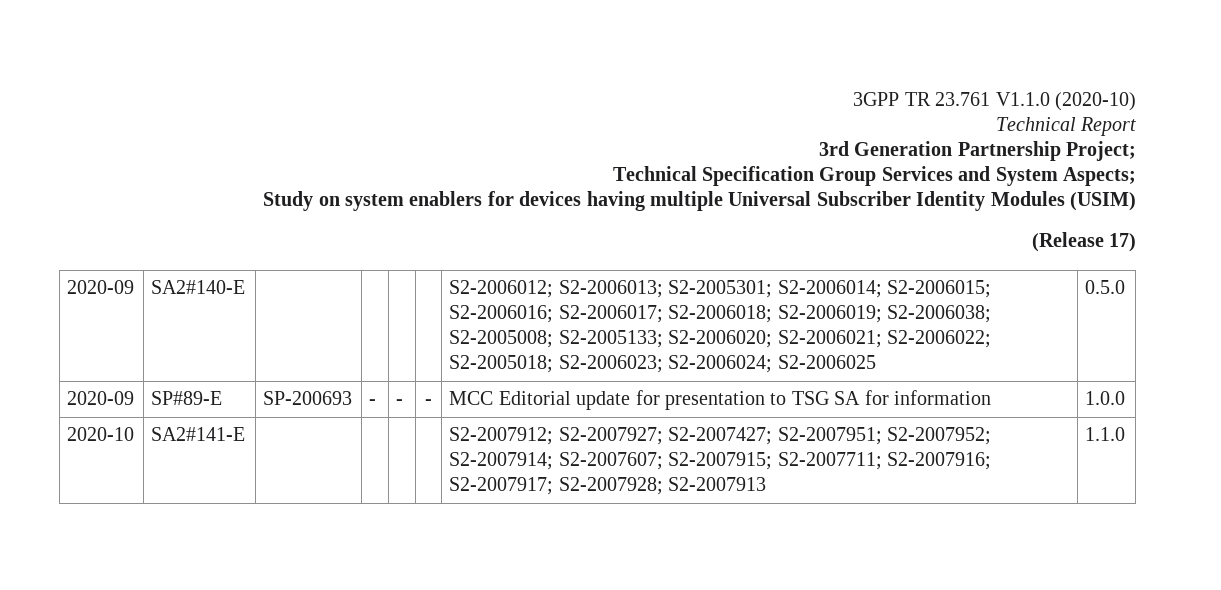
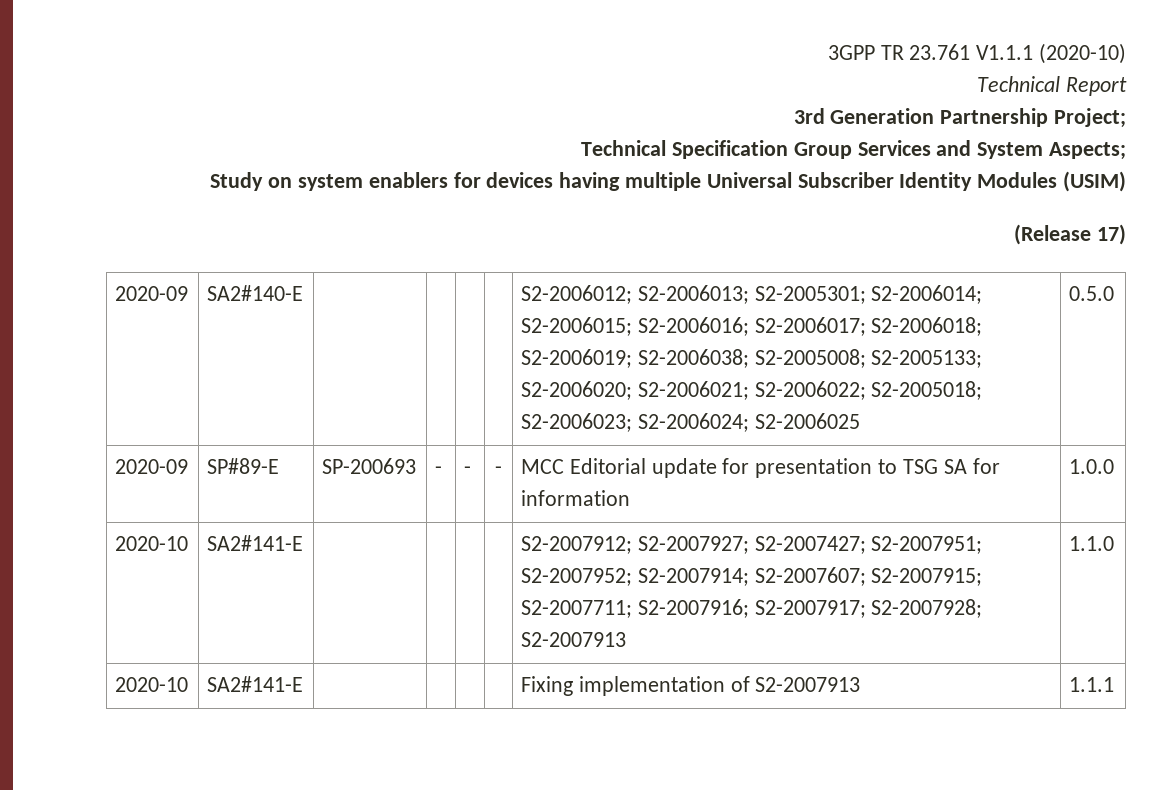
- 3GPP TR 23.761 V1.1.0 (2020-10)
+ 3GPP TR 23.761 V1.1.1 (2020-10)
+ 2020-10 | SA2#141-E | | | | | Fixing implementation of S2-2007913 | 1.1.1

